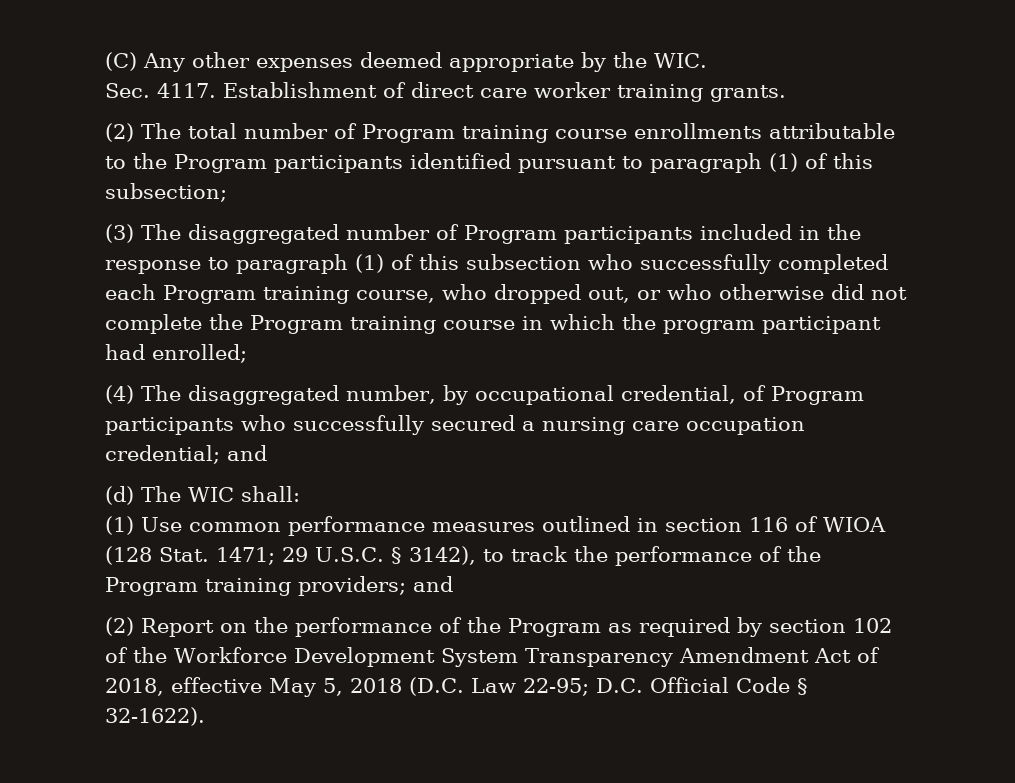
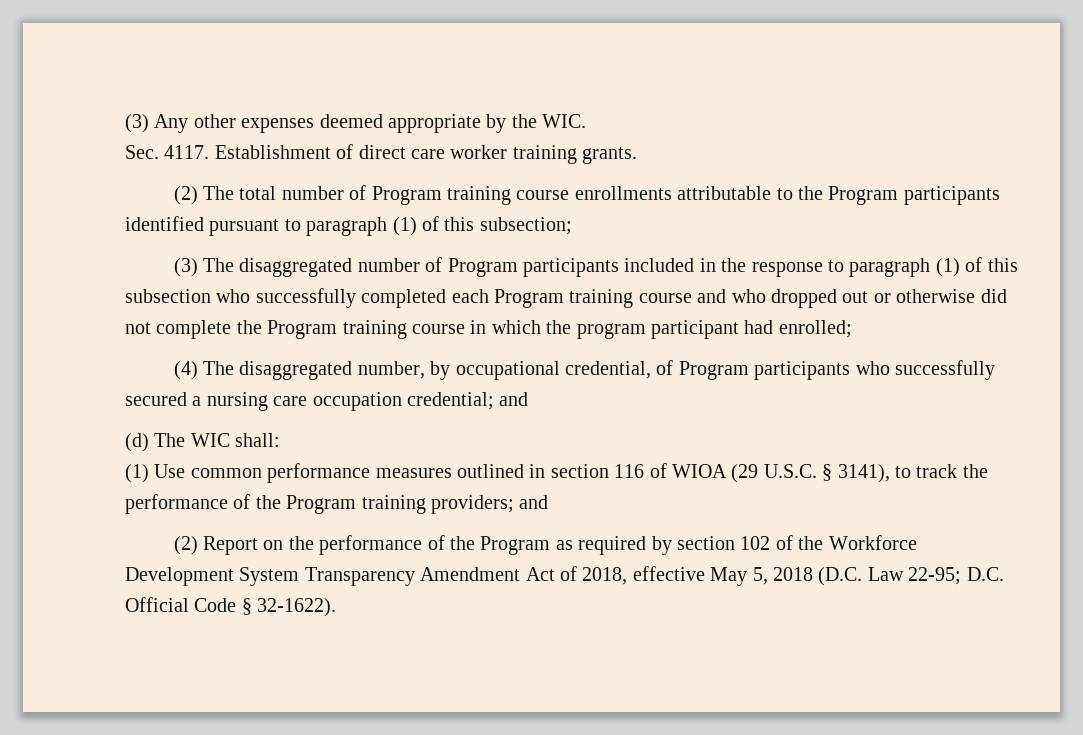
- (C) Any other expenses deemed appropriate by the WIC.
+ (3) Any other expenses deemed appropriate by the WIC.
- (3) The disaggregated number of Program participants included in the response to paragraph (1) of this subsection who successfully completed each Program training course, who dropped out, or who otherwise did not complete the Program training course in which the program participant had enrolled;
+ (3) The disaggregated number of Program participants included in the response to paragraph (1) of this subsection who successfully completed each Program training course and who dropped out or otherwise did not complete the Program training course in which the program participant had enrolled;
- (1) Use common performance measures outlined in section 116 of WIOA (128 Stat. 1471; 29 U.S.C. § 3142), to track the performance of the Program training providers; and
+ (1) Use common performance measures outlined in section 116 of WIOA (29 U.S.C. § 3141), to track the performance of the Program training providers; and

